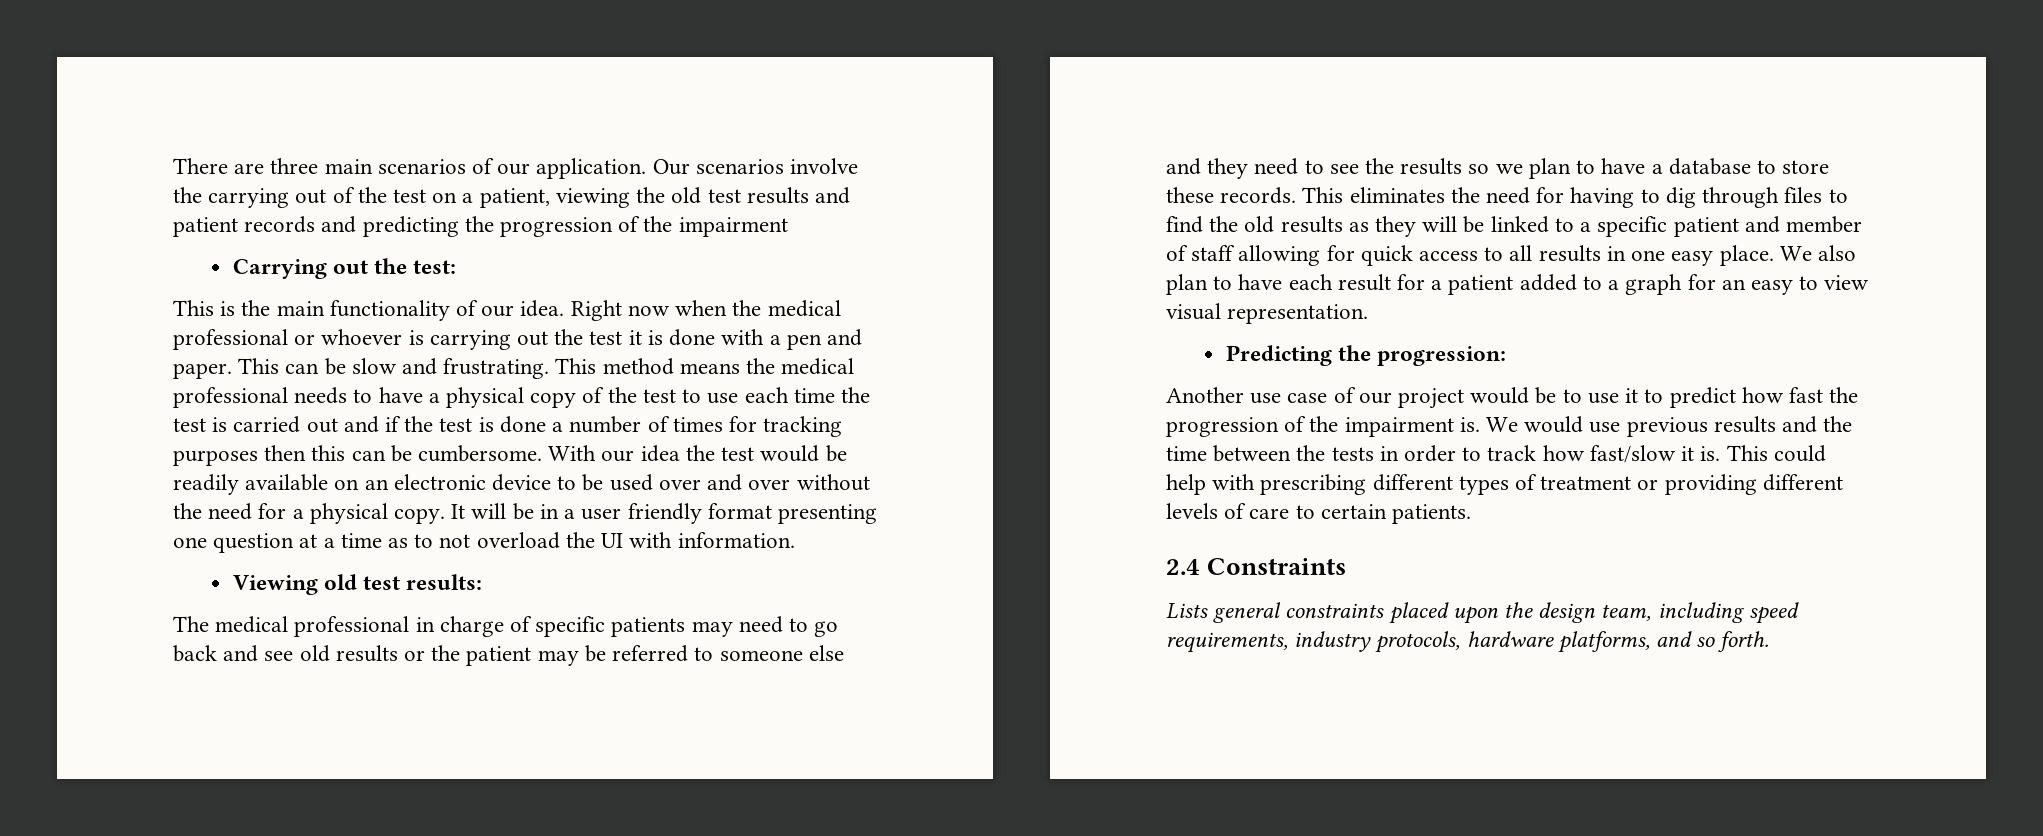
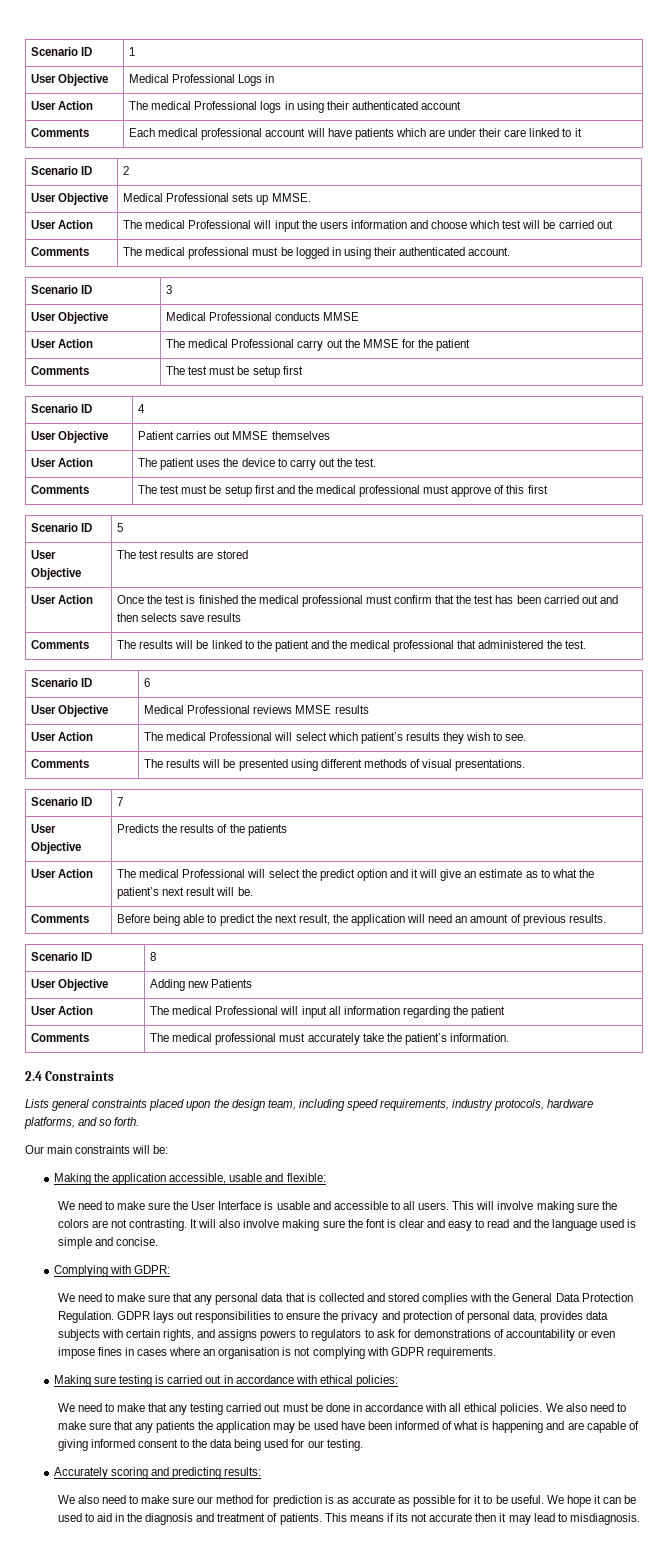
- There are three main scenarios of our application. Our scenarios involve the carrying out of the test on a patient, viewing the old test results and patient records and predicting the progression of the impairment
- Carrying out the test:
- This is the main functionality of our idea. Right now when the medical professional or whoever is carrying out the test it is done with a pen and paper. This can be slow and frustrating. This method means the medical professional needs to have a physical copy of the test to use each time the test is carried out and if the test is done a number of times for tracking purposes then this can be cumbersome. With our idea the test would be readily available on an electronic device to be used over and over without the need for a physical copy. It will be in a user friendly format presenting one question at a time as to not overload the UI with information.
- Viewing old test results:
- The medical professional in charge of specific patients may need to go back and see old results or the patient may be referred to someone else and they need to see the results so we plan to have a database to store these records. This eliminates the need for having to dig through files to find the old results as they will be linked to a specific patient and member of staff allowing for quick access to all results in one easy place. We also plan to have each result for a patient added to a graph for an easy to view visual representation.
- Predicting the progression:
- Another use case of our project would be to use it to predict how fast the progression of the impairment is. We would use previous results and the time between the tests in order to track how fast/slow it is. This could help with prescribing different types of treatment or providing different levels of care to certain patients.
+ Scenario ID | 1
+ User Objective | Medical Professional Logs in
+ User Action | The medical Professional logs in using their authenticated account
+ Comments | Each medical professional account will have patients which are under their care linked to it
+ Scenario ID | 2
+ User Objective | Medical Professional sets up MMSE.
+ User Action | The medical Professional will input the users information and choose which test will be carried out
+ Comments | The medical professional must be logged in using their authenticated account.
+ Scenario ID | 3
+ User Objective | Medical Professional conducts MMSE
+ User Action | The medical Professional carry out the MMSE for the patient
+ Comments | The test must be setup first
+ Scenario ID | 4
+ User Objective | Patient carries out MMSE themselves
+ User Action | The patient uses the device to carry out the test.
+ Comments | The test must be setup first and the medical professional must approve of this first
+ Scenario ID | 5
+ User Objective | The test results are stored
+ User Action | Once the test is finished the medical professional must confirm that the test has been carried out and then selects save results
+ Comments | The results will be linked to the patient and the medical professional that administered the test.
+ Scenario ID | 6
+ User Objective | Medical Professional reviews MMSE results
+ User Action | The medical Professional will select which patient’s results they wish to see.
+ Comments | The results will be presented using different methods of visual presentations.
+ Scenario ID | 7
+ User Objective | Predicts the results of the patients
+ User Action | The medical Professional will select the predict option and it will give an estimate as to what the patient’s next result will be.
+ Comments | Before being able to predict the next result, the application will need an amount of previous results.
+ Scenario ID | 8
+ User Objective | Adding new Patients
+ User Action | The medical Professional will input all information regarding the patient
+ Comments | The medical professional must accurately take the patient’s information.
+ Our main constraints will be:
+ Making the application accessible, usable and flexible:
+ We need to make sure the User Interface is usable and accessible to all users. This will involve making sure the colors are not contrasting. It will also involve making sure the font is clear and easy to read and the language used is simple and concise.
+ Complying with GDPR:
+ We need to make sure that any personal data that is collected and stored complies with the General Data Protection Regulation. GDPR lays out responsibilities to ensure the privacy and protection of personal data, provides data subjects with certain rights, and assigns powers to regulators to ask for demonstrations of accountability or even impose fines in cases where an organisation is not complying with GDPR requirements.
+ Making sure testing is carried out in accordance with ethical policies:
+ We need to make that any testing carried out must be done in accordance with all ethical policies. We also need to make sure that any patients the application may be used have been informed of what is happening and are capable of giving informed consent to the data being used for our testing.
+ Accurately scoring and predicting results:
+ We also need to make sure our method for prediction is as accurate as possible for it to be useful. We hope it can be used to aid in the diagnosis and treatment of patients. This means if its not accurate then it may lead to misdiagnosis.

